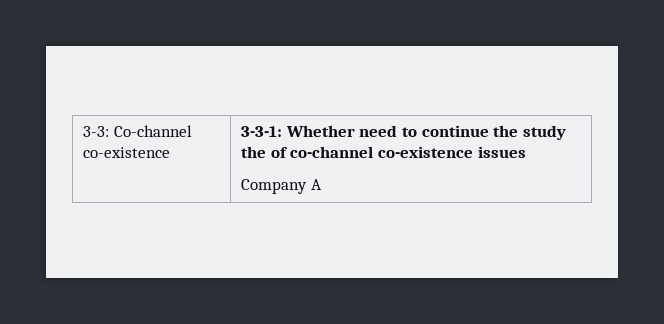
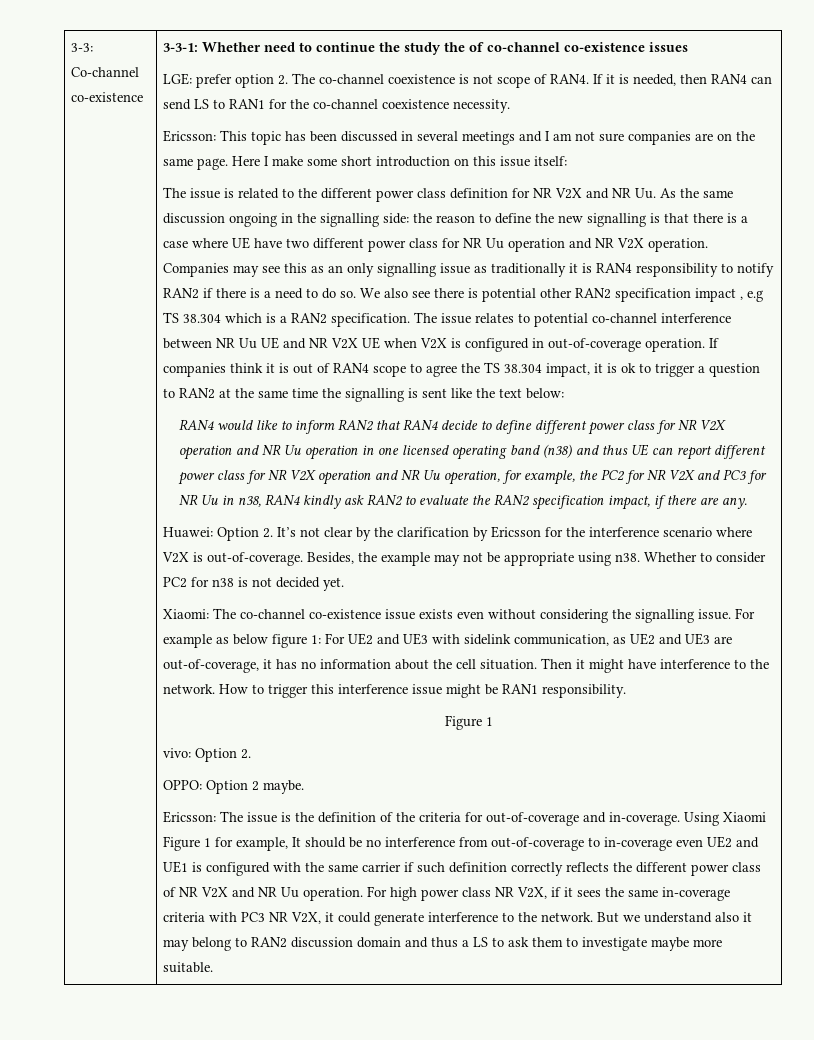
- Company A
+ LGE: prefer option 2. The co-channel coexistence is not scope of RAN4. If it is needed, then RAN4 can send LS to RAN1 for the co-channel coexistence necessity.
+ Ericsson: This topic has been discussed in several meetings and I am not sure companies are on the same page. Here I make some short introduction on this issue itself:
+ The issue is related to the different power class definition for NR V2X and NR Uu. As the same discussion ongoing in the signalling side: the reason to define the new signalling is that there is a case where UE have two different power class for NR Uu operation and NR V2X operation. Companies may see this as an only signalling issue as traditionally it is RAN4 responsibility to notify RAN2 if there is a need to do so. We also see there is potential other RAN2 specification impact , e.g TS 38.304 which is a RAN2 specification. The issue relates to potential co-channel interference between NR Uu UE and NR V2X UE when V2X is configured in out-of-coverage operation. If companies think it is out of RAN4 scope to agree the TS 38.304 impact, it is ok to trigger a question to RAN2 at the same time the signalling is sent like the text below:
+ RAN4 would like to inform RAN2 that RAN4 decide to define different power class for NR V2X operation and NR Uu operation in one licensed operating band (n38) and thus UE can report different power class for NR V2X operation and NR Uu operation, for example, the PC2 for NR V2X and PC3 for NR Uu in n38, RAN4 kindly ask RAN2 to evaluate the RAN2 specification impact, if there are any.
+ Huawei: Option 2. It’s not clear by the clarification by Ericsson for the interference scenario where V2X is out-of-coverage. Besides, the example may not be appropriate using n38. Whether to consider PC2 for n38 is not decided yet.
+ Xiaomi: The co-channel co-existence issue exists even without considering the signalling issue. For example as below figure 1: For UE2 and UE3 with sidelink communication, as UE2 and UE3 are out-of-coverage, it has no information about the cell situation. Then it might have interference to the network. How to trigger this interference issue might be RAN1 responsibility.
+ Figure 1
+ vivo: Option 2.
+ OPPO: Option 2 maybe.
+ Ericsson: The issue is the definition of the criteria for out-of-coverage and in-coverage. Using Xiaomi Figure 1 for example, It should be no interference from out-of-coverage to in-coverage even UE2 and UE1 is configured with the same carrier if such definition correctly reflects the different power class of NR V2X and NR Uu operation. For high power class NR V2X, if it sees the same in-coverage criteria with PC3 NR V2X, it could generate interference to the network. But we understand also it may belong to RAN2 discussion domain and thus a LS to ask them to investigate maybe more suitable.

